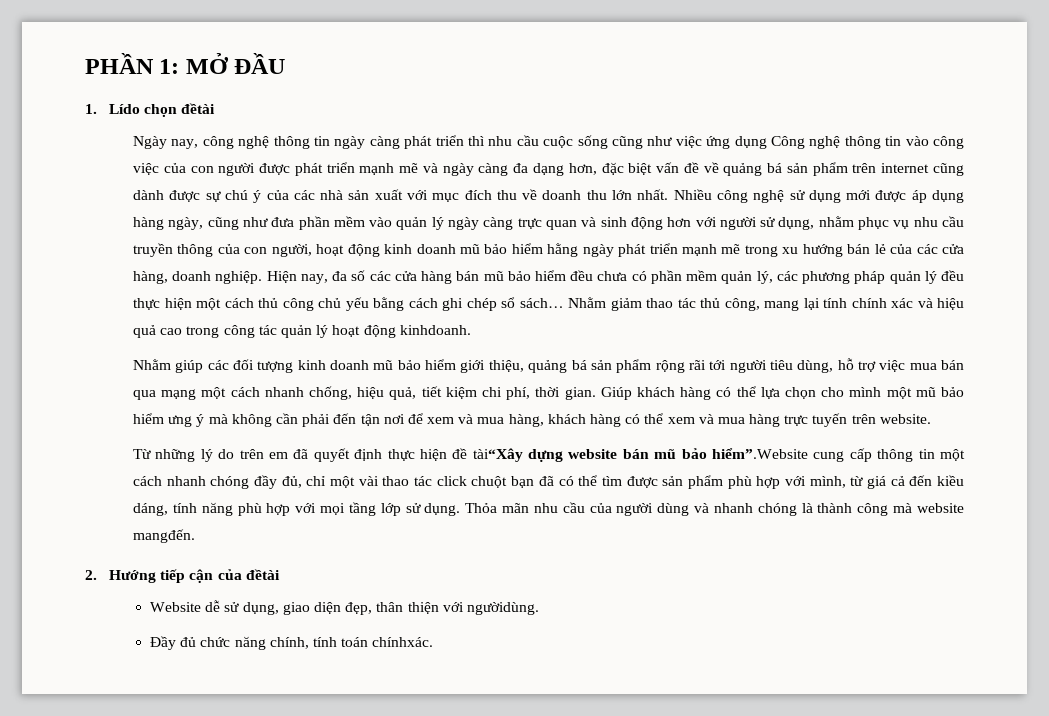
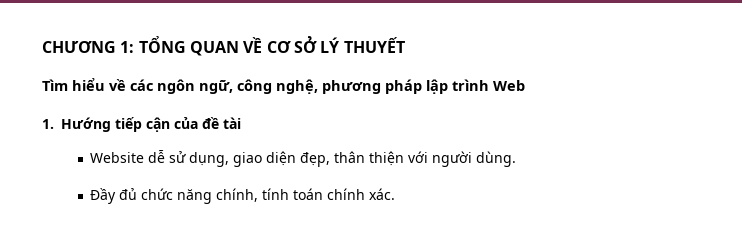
- PHẦN 1: MỞ ĐẦU
- 1. Lído chọn đềtài
- Ngày nay, công nghệ thông tin ngày càng phát triển thì nhu cầu cuộc sống cũng như việc ứng dụng Công nghệ thông tin vào công việc của con người được phát triển mạnh mẽ và ngày càng đa dạng hơn, đặc biệt vấn đề về quảng bá sản phẩm trên internet cũng dành được sự chú ý của các nhà sản xuất với mục đích thu về doanh thu lớn nhất. Nhiều công nghệ sử dụng mới được áp dụng hàng ngày, cũng như đưa phần mềm vào quản lý ngày càng trực quan và sinh động hơn với người sử dụng, nhằm phục vụ nhu cầu truyền thông của con người, hoạt động kinh doanh mũ bảo hiểm hằng ngày phát triển mạnh mẽ trong xu hướng bán lẻ của các cửa hàng, doanh nghiệp. Hiện nay, đa số các cửa hàng bán mũ bảo hiểm đều chưa có phần mềm quản lý, các phương pháp quản lý đều thực hiện một cách thủ công chủ yếu bằng cách ghi chép sổ sách… Nhằm giảm thao tác thủ công, mang lại tính chính xác và hiệu quả cao trong công tác quản lý hoạt động kinhdoanh.
- Nhằm giúp các đối tượng kinh doanh mũ bảo hiểm giới thiệu, quảng bá sản phẩm rộng rãi tới người tiêu dùng, hỗ trợ việc mua bán qua mạng một cách nhanh chống, hiệu quả, tiết kiệm chi phí, thời gian. Giúp khách hàng có thể lựa chọn cho mình một mũ bảo hiểm ưng ý mà không cần phải đến tận nơi để xem và mua hàng, khách hàng có thể xem và mua hàng trực tuyến trên website.
- Từ những lý do trên em đã quyết định thực hiện đề tài“Xây dựng website bán mũ bảo hiểm”.Website cung cấp thông tin một cách nhanh chóng đầy đủ, chỉ một vài thao tác click chuột bạn đã có thể tìm được sản phẩm phù hợp với mình, từ giá cả đến kiều dáng, tính năng phù hợp với mọi tầng lớp sử dụng. Thỏa mãn nhu cầu của người dùng và nhanh chóng là thành công mà website mangđến.
- 2. Hướng tiếp cận của đềtài
+ CHƯƠNG 1: TỔNG QUAN VỀ CƠ SỞ LÝ THUYẾT
+ Tìm hiểu về các ngôn ngữ, công nghệ, phương pháp lập trình Web
+ 1. Hướng tiếp cận của đề tài
- Website dễ sử dụng, giao diện đẹp, thân thiện với ngườidùng.
+ Website dễ sử dụng, giao diện đẹp, thân thiện với người dùng.
- Đầy đủ chức năng chính, tính toán chínhxác.
+ Đầy đủ chức năng chính, tính toán chính xác.

